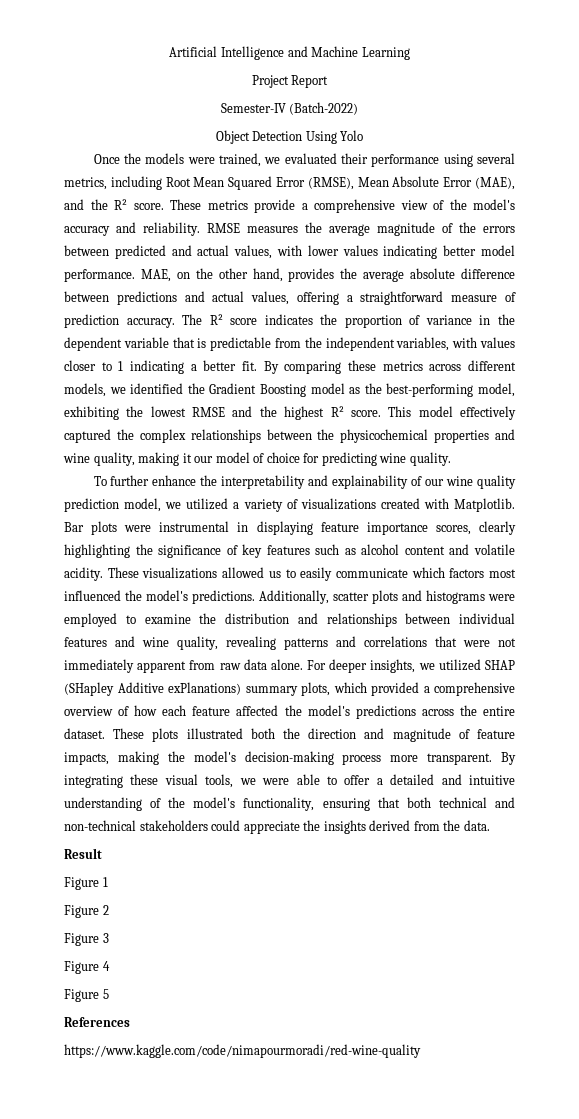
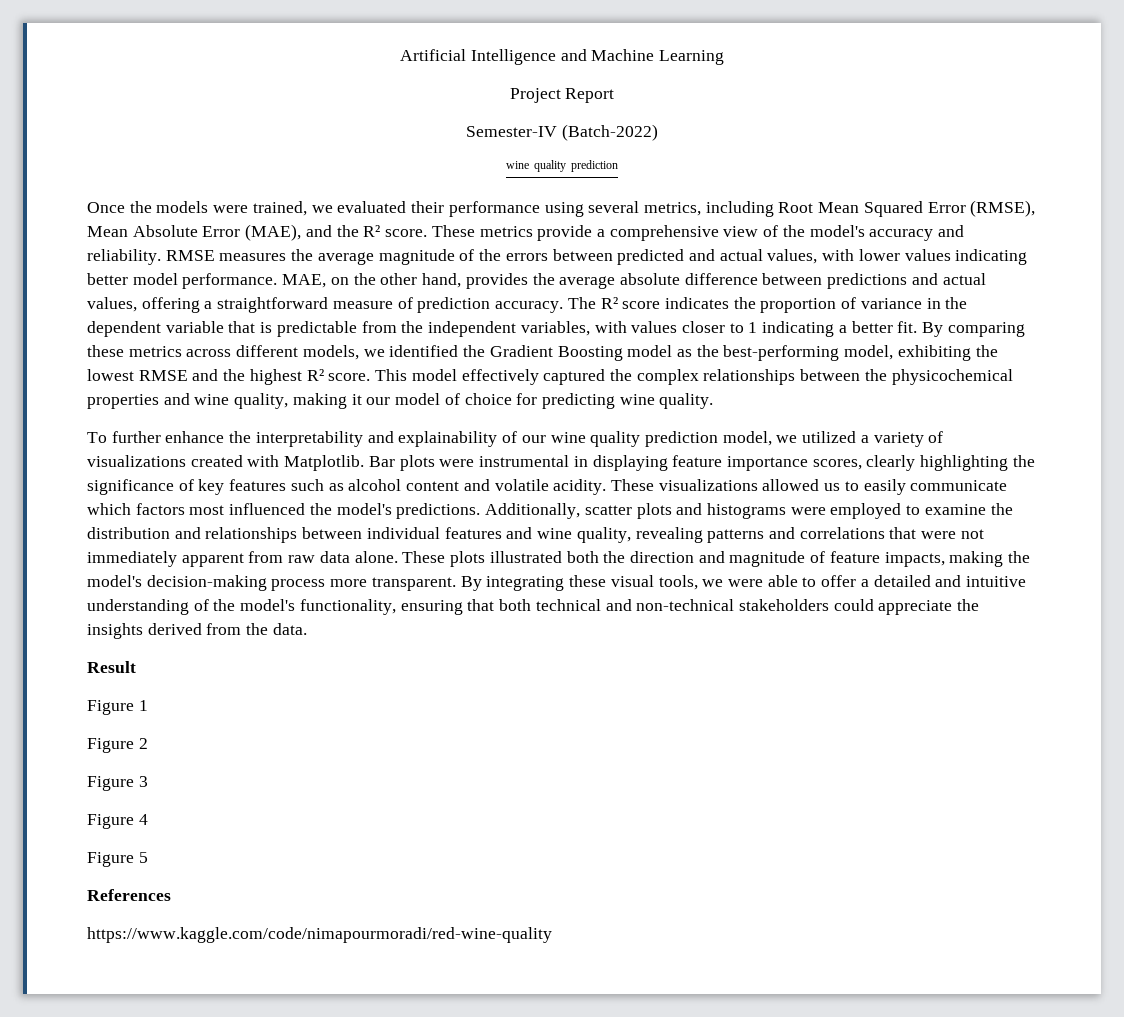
  Semester-IV (Batch-2022)
- Object Detection Using Yolo
+ wine quality prediction
- For deeper insights, we utilized SHAP (SHapley Additive exPlanations) summary plots, which provided a comprehensive overview of how each feature affected the model's predictions across the entire dataset.

